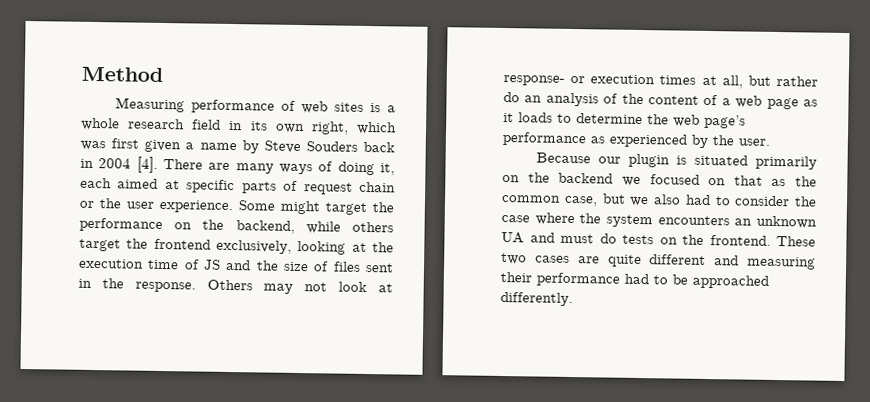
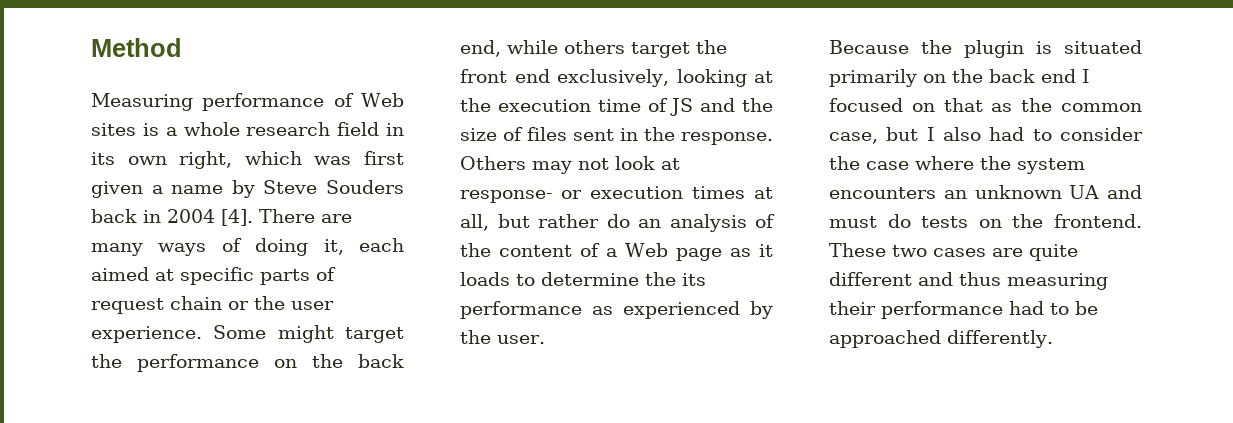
- Measuring performance of web sites is a whole research field in its own right, which was first given a name by Steve Souders back in 2004 [4].
+ Measuring performance of Web sites is a whole research field in its own right, which was first given a name by Steve Souders back in 2004 [4].
- Some might target the performance on the backend, while others target the frontend exclusively, looking at the execution time of JS and the size of files sent in the response.
+ Some might target the performance on the back end, while others target the front end exclusively, looking at the execution time of JS and the size of files sent in the response.
- Others may not look at response- or execution times at all, but rather do an analysis of the content of a web page as it loads to determine the web page’s performance as experienced by the user.
+ Others may not look at response- or execution times at all, but rather do an analysis of the content of a Web page as it loads to determine the its performance as experienced by the user.
- Because our plugin is situated primarily on the backend we focused on that as the common case, but we also had to consider the case where the system encounters an unknown UA and must do tests on the frontend.
+ Because the plugin is situated primarily on the back end I focused on that as the common case, but I also had to consider the case where the system encounters an unknown UA and must do tests on the frontend.
- These two cases are quite different and measuring their performance had to be approached differently.
+ These two cases are quite different and thus measuring their performance had to be approached differently.

